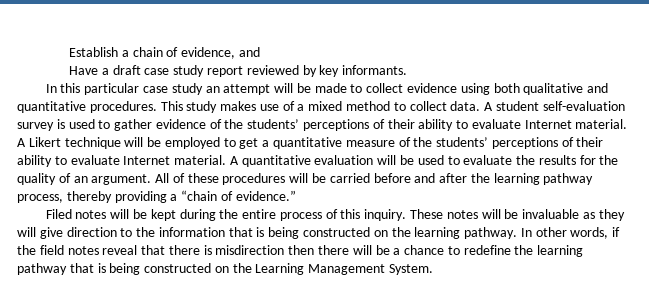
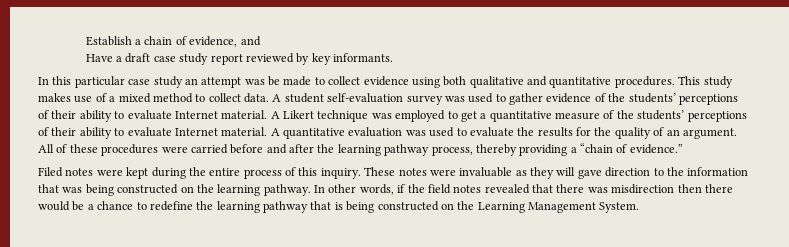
- In this particular case study an attempt will be made to collect evidence using both qualitative and quantitative procedures.
+ In this particular case study an attempt was be made to collect evidence using both qualitative and quantitative procedures.
- A student self-evaluation survey is used to gather evidence of the students’ perceptions of their ability to evaluate Internet material.
+ A student self-evaluation survey was used to gather evidence of the students’ perceptions of their ability to evaluate Internet material.
- A Likert technique will be employed to get a quantitative measure of the students’ perceptions of their ability to evaluate Internet material.
+ A Likert technique was employed to get a quantitative measure of the students’ perceptions of their ability to evaluate Internet material.
- A quantitative evaluation will be used to evaluate the results for the quality of an argument.
+ A quantitative evaluation was used to evaluate the results for the quality of an argument.
- All of these procedures will be carried before and after the learning pathway process, thereby providing a “chain of evidence.”
+ All of these procedures were carried before and after the learning pathway process, thereby providing a “chain of evidence.”
- Filed notes will be kept during the entire process of this inquiry.
+ Filed notes were kept during the entire process of this inquiry.
- These notes will be invaluable as they will give direction to the information that is being constructed on the learning pathway.
+ These notes were invaluable as they will gave direction to the information that was being constructed on the learning pathway.
- In other words, if the field notes reveal that there is misdirection then there will be a chance to redefine the learning pathway that is being constructed on the Learning Management System.
+ In other words, if the field notes revealed that there was misdirection then there would be a chance to redefine the learning pathway that is being constructed on the Learning Management System.

